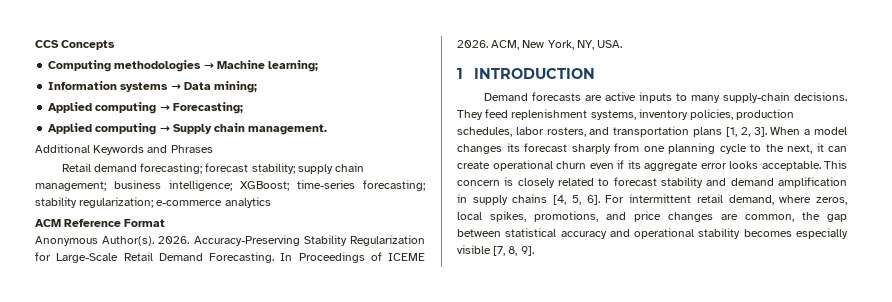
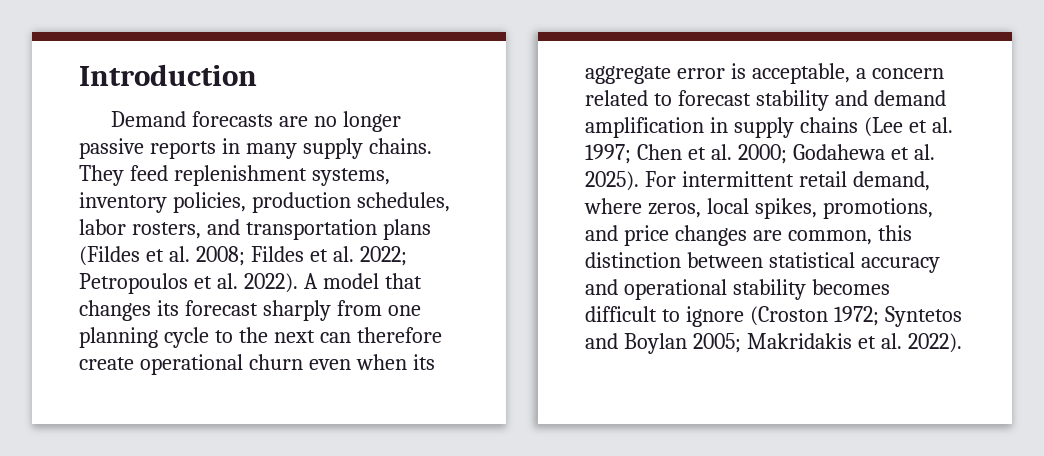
- CCS Concepts
- Computing methodologies → Machine learning;
- Information systems → Data mining;
- Applied computing → Forecasting;
- Applied computing → Supply chain management.
- Additional Keywords and Phrases
- Retail demand forecasting; forecast stability; supply chain management; business intelligence; XGBoost; time-series forecasting; stability regularization; e-commerce analytics
- ACM Reference Format
- Anonymous Author(s). 2026. Accuracy-Preserving Stability Regularization for Large-Scale Retail Demand Forecasting. In Proceedings of ICEME 2026. ACM, New York, NY, USA.
- 1 INTRODUCTION
- Demand forecasts are active inputs to many supply-chain decisions.
+ Introduction
+ Demand forecasts are no longer passive reports in many supply chains.
- They feed replenishment systems, inventory policies, production schedules, labor rosters, and transportation plans [1, 2, 3]. When a model changes its forecast sharply from one planning cycle to the next, it can create operational churn even if its aggregate error looks acceptable. This concern is closely related to forecast stability and demand amplification in supply chains [4, 5, 6].
+ They feed replenishment systems, inventory policies, production schedules, labor rosters, and transportation plans (Fildes et al. 2008; Fildes et al. 2022; Petropoulos et al. 2022). A model that changes its forecast sharply from one planning cycle to the next can therefore create operational churn even when its aggregate error is acceptable, a concern related to forecast stability and demand amplification in supply chains (Lee et al. 1997; Chen et al. 2000; Godahewa et al. 2025).
- For intermittent retail demand, where zeros, local spikes, promotions, and price changes are common, the gap between statistical accuracy and operational stability becomes especially visible [7, 8, 9].
+ For intermittent retail demand, where zeros, local spikes, promotions, and price changes are common, this distinction between statistical accuracy and operational stability becomes difficult to ignore (Croston 1972; Syntetos and Boylan 2005; Makridakis et al. 2022).

